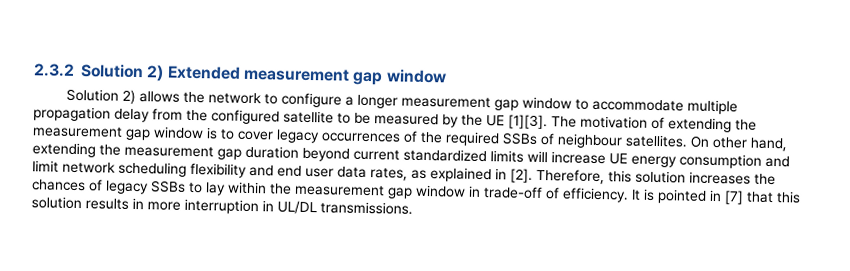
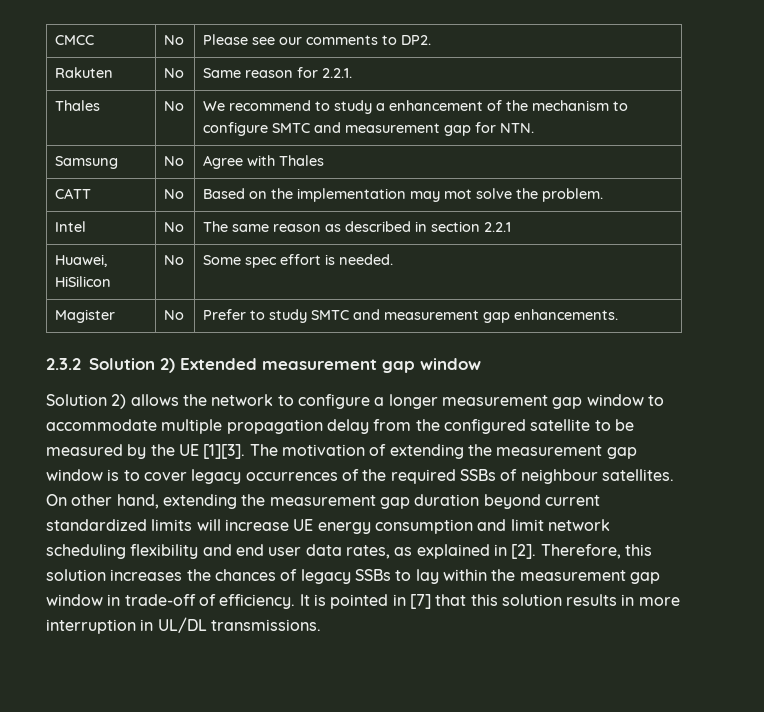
+ CMCC | No | Please see our comments to DP2.
+ Rakuten | No | Same reason for 2.2.1.
+ Thales | No | We recommend to study a enhancement of the mechanism to configure SMTC and measurement gap for NTN.
+ Samsung | No | Agree with Thales
+ CATT | No | Based on the implementation may mot solve the problem.
+ Intel | No | The same reason as described in section 2.2.1
+ Huawei, HiSilicon | No | Some spec effort is needed.
+ Magister | No | Prefer to study SMTC and measurement gap enhancements.

